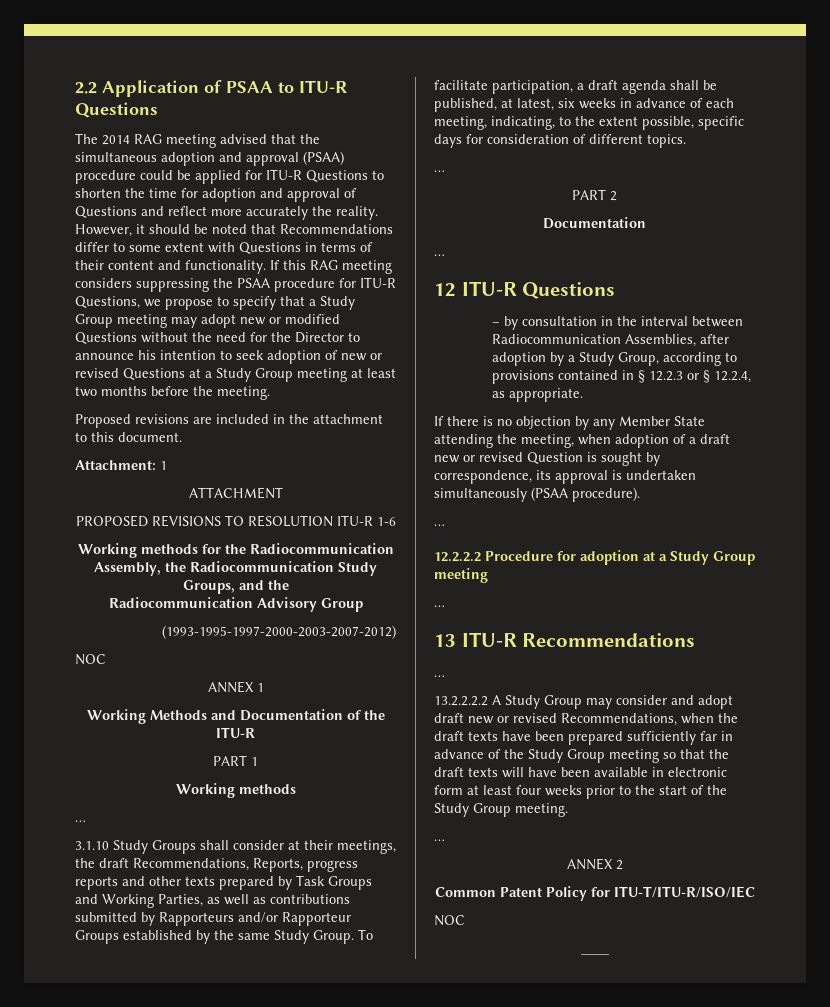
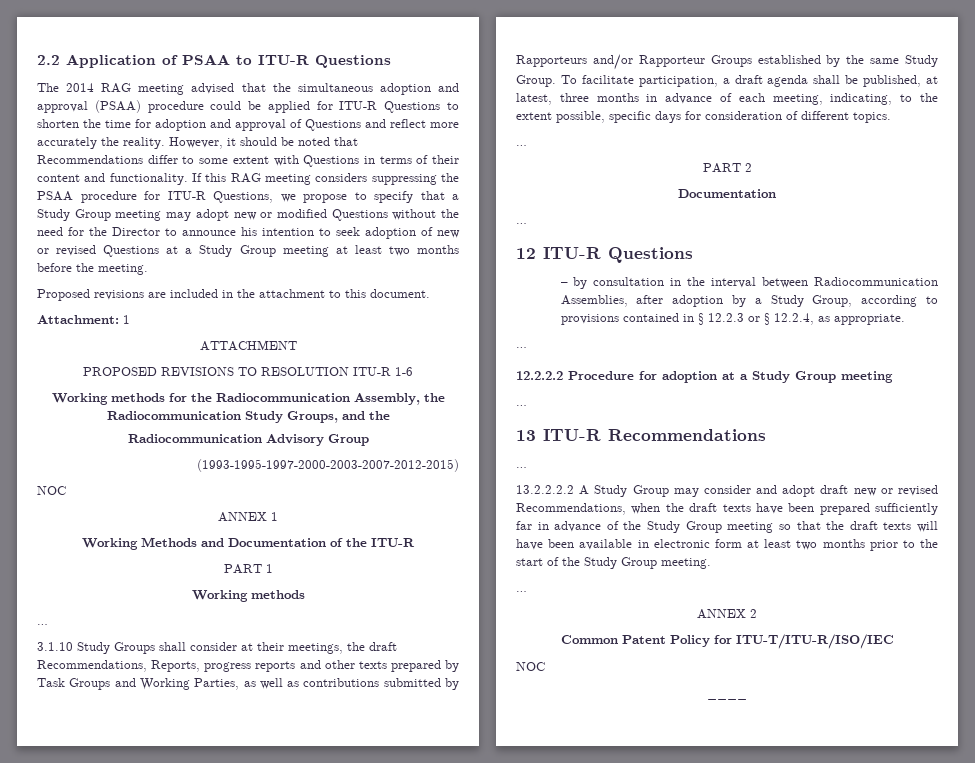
- (1993-1995-1997-2000-2003-2007-2012)
+ (1993-1995-1997-2000-2003-2007-2012-2015)
- To facilitate participation, a draft agenda shall be published, at latest, six weeks in advance of each meeting, indicating, to the extent possible, specific days for consideration of different topics.
+ To facilitate participation, a draft agenda shall be published, at latest, three months in advance of each meeting, indicating, to the extent possible, specific days for consideration of different topics.
- If there is no objection by any Member State attending the meeting, when adoption of a draft new or revised Question is sought by correspondence, its approval is undertaken simultaneously (PSAA procedure).
- 13.2.2.2.2 A Study Group may consider and adopt draft new or revised Recommendations, when the draft texts have been prepared sufficiently far in advance of the Study Group meeting so that the draft texts will have been available in electronic form at least four weeks prior to the start of the Study Group meeting.
+ 13.2.2.2.2 A Study Group may consider and adopt draft new or revised Recommendations, when the draft texts have been prepared sufficiently far in advance of the Study Group meeting so that the draft texts will have been available in electronic form at least two months prior to the start of the Study Group meeting.

